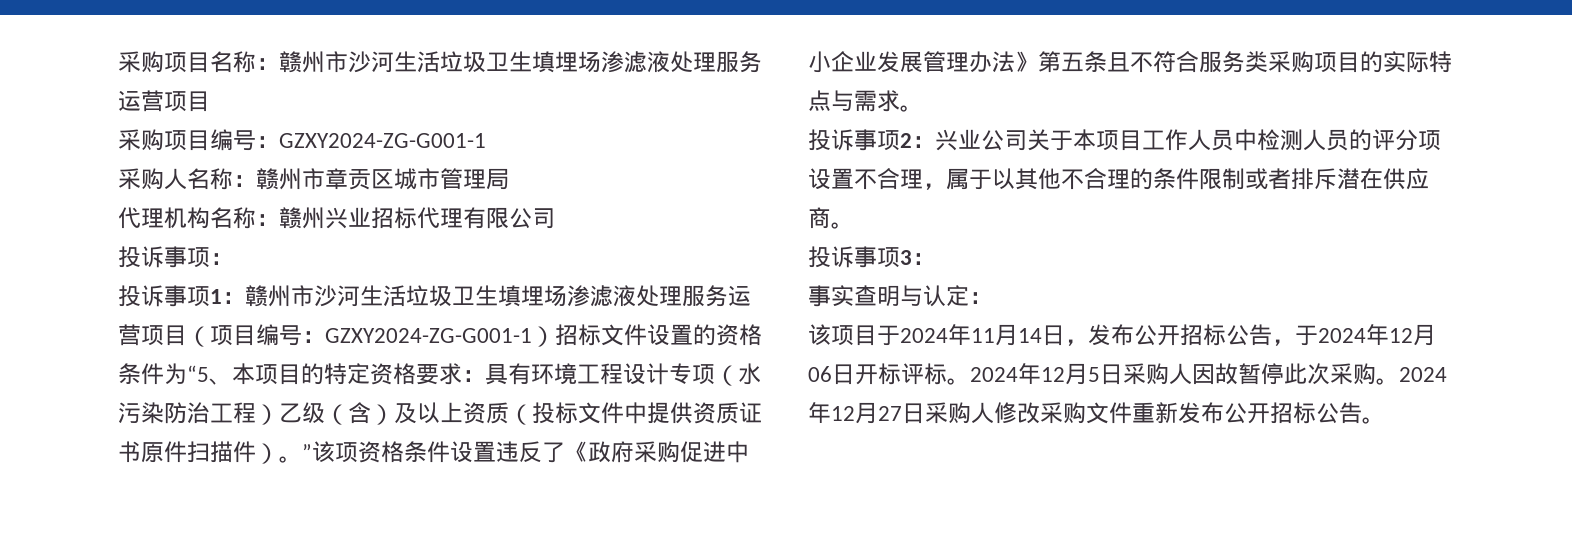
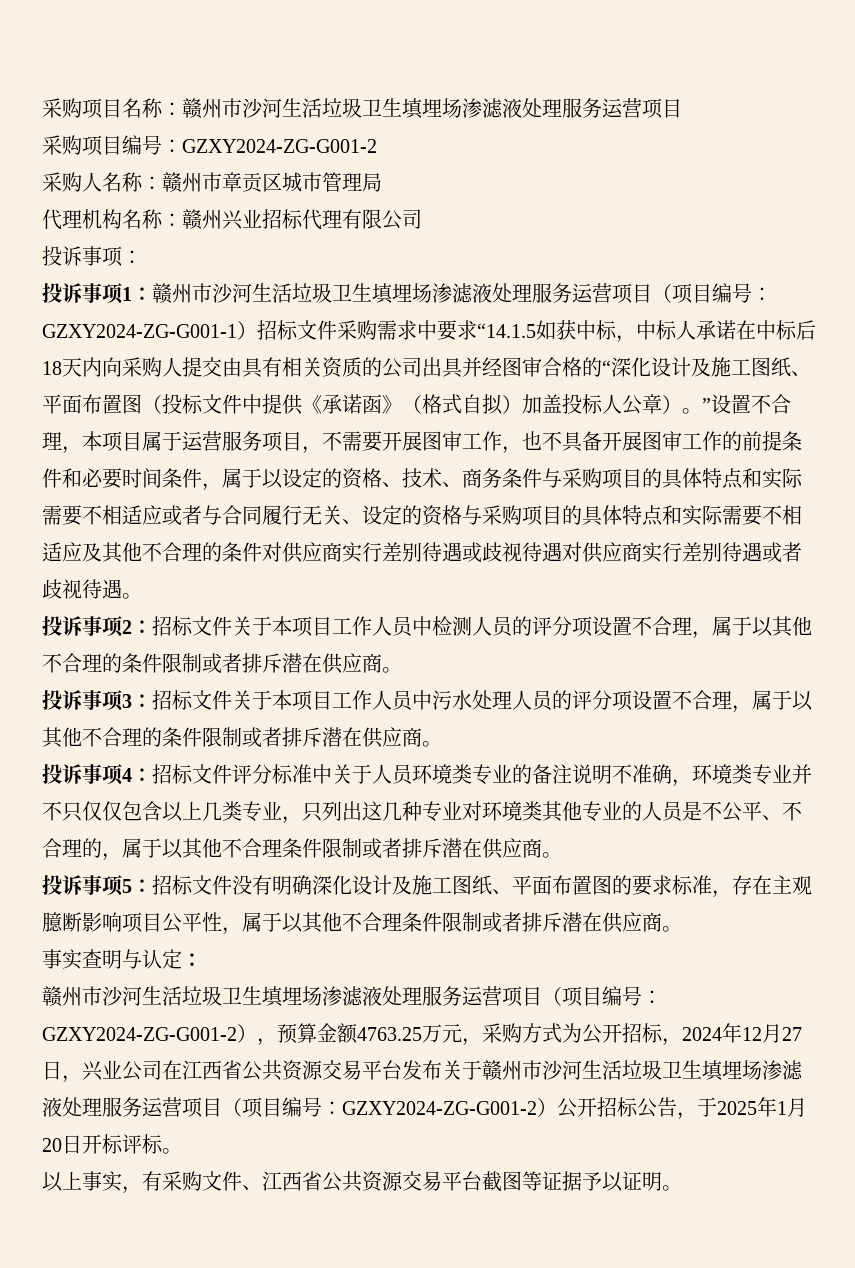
- 采购项目编号：GZXY2024-ZG-G001-1
+ 采购项目编号：GZXY2024-ZG-G001-2
- 投诉事项1：赣州市沙河生活垃圾卫生填埋场渗滤液处理服务运营项目（项目编号：GZXY2024-ZG-G001-1）招标文件设置的资格条件为“5、本项目的特定资格要求：具有环境工程设计专项（水污染防治工程）乙级（含）及以上资质（投标文件中提供资质证书原件扫描件）。”该项资格条件设置违反了《政府采购促进中小企业发展管理办法》第五条且不符合服务类采购项目的实际特点与需求。
+ 投诉事项1：赣州市沙河生活垃圾卫生填埋场渗滤液处理服务运营项目（项目编号：GZXY2024-ZG-G001-1）招标文件采购需求中要求“14.1.5如获中标，中标人承诺在中标后18天内向采购人提交由具有相关资质的公司出具并经图审合格的“深化设计及施工图纸、平面布置图（投标文件中提供《承诺函》（格式自拟）加盖投标人公章）。”设置不合理，本项目属于运营服务项目，不需要开展图审工作，也不具备开展图审工作的前提条件和必要时间条件，属于以设定的资格、技术、商务条件与采购项目的具体特点和实际需要不相适应或者与合同履行无关、设定的资格与采购项目的具体特点和实际需要不相适应及其他不合理的条件对供应商实行差别待遇或歧视待遇对供应商实行差别待遇或者歧视待遇。
- 投诉事项2：兴业公司关于本项目工作人员中检测人员的评分项设置不合理，属于以其他不合理的条件限制或者排斥潜在供应商。
+ 投诉事项2：招标文件关于本项目工作人员中检测人员的评分项设置不合理，属于以其他不合理的条件限制或者排斥潜在供应商。
- 投诉事项3：
+ 投诉事项3：招标文件关于本项目工作人员中污水处理人员的评分项设置不合理，属于以其他不合理的条件限制或者排斥潜在供应商。
+ 投诉事项4：招标文件评分标准中关于人员环境类专业的备注说明不准确，环境类专业并不只仅仅包含以上几类专业，只列出这几种专业对环境类其他专业的人员是不公平、不合理的，属于以其他不合理条件限制或者排斥潜在供应商。
+ 投诉事项5：招标文件没有明确深化设计及施工图纸、平面布置图的要求标准，存在主观臆断影响项目公平性，属于以其他不合理条件限制或者排斥潜在供应商。
  事实查明与认定：
- 该项目于2024年11月14日，发布公开招标公告，于2024年12月06日开标评标。2024年12月5日采购人因故暂停此次采购。2024年12月27日采购人修改采购文件重新发布公开招标公告。
+ 赣州市沙河生活垃圾卫生填埋场渗滤液处理服务运营项目（项目编号：GZXY2024-ZG-G001-2），预算金额4763.25万元，采购方式为公开招标，2024年12月27日，兴业公司在江西省公共资源交易平台发布关于赣州市沙河生活垃圾卫生填埋场渗滤液处理服务运营项目（项目编号：GZXY2024-ZG-G001-2）公开招标公告，于2025年1月20日开标评标。
+ 以上事实，有采购文件、江西省公共资源交易平台截图等证据予以证明。

